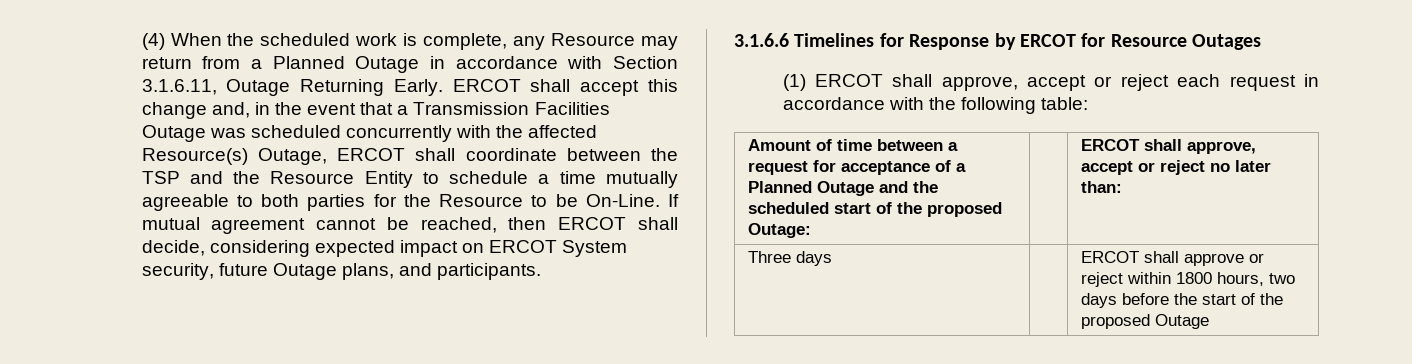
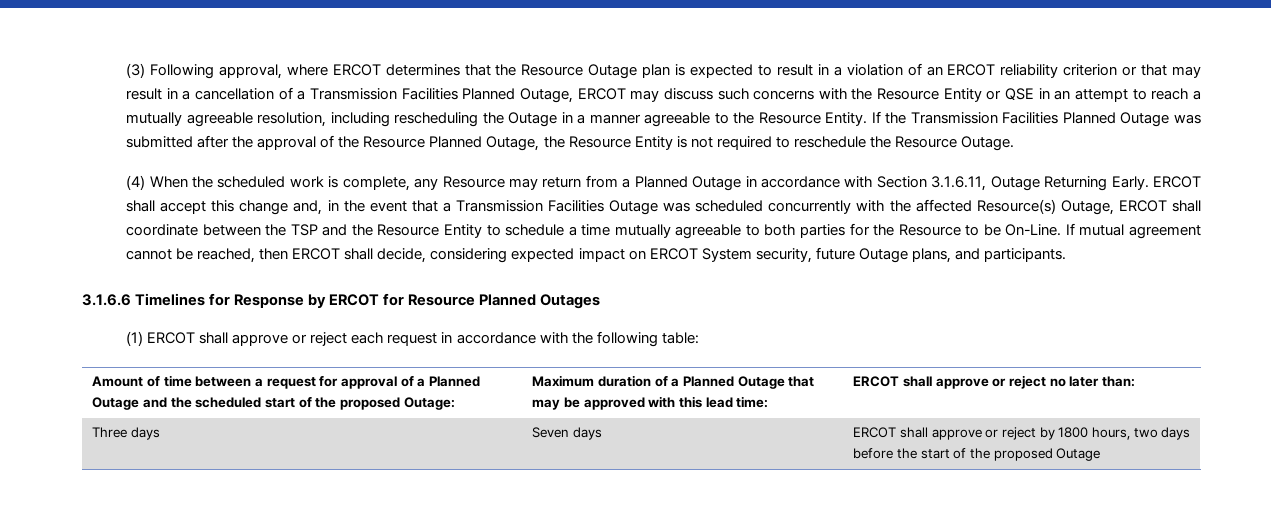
+ (3) Following approval, where ERCOT determines that the Resource Outage plan is expected to result in a violation of an ERCOT reliability criterion or that may result in a cancellation of a Transmission Facilities Planned Outage, ERCOT may discuss such concerns with the Resource Entity or QSE in an attempt to reach a mutually agreeable resolution, including rescheduling the Outage in a manner agreeable to the Resource Entity. If the Transmission Facilities Planned Outage was submitted after the approval of the Resource Planned Outage, the Resource Entity is not required to reschedule the Resource Outage.
- 3.1.6.6 Timelines for Response by ERCOT for Resource Outages
+ 3.1.6.6 Timelines for Response by ERCOT for Resource Planned Outages
- (1) ERCOT shall approve, accept or reject each request in accordance with the following table:
+ (1) ERCOT shall approve or reject each request in accordance with the following table:
- Amount of time between a request for acceptance of a Planned Outage and the scheduled start of the proposed Outage:
+ Amount of time between a request for approval of a Planned Outage and the scheduled start of the proposed Outage:
- ERCOT shall approve, accept or reject no later than:
+ Maximum duration of a Planned Outage that may be approved with this lead time: | ERCOT shall approve or reject no later than:
- Three days | | ERCOT shall approve or reject within 1800 hours, two days before the start of the proposed Outage
+ Three days | Seven days | ERCOT shall approve or reject by 1800 hours, two days before the start of the proposed Outage

